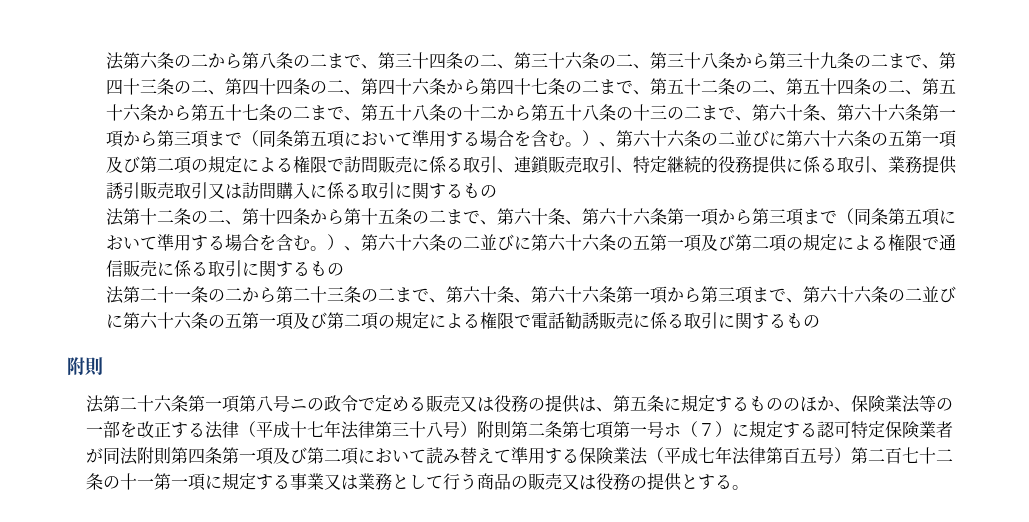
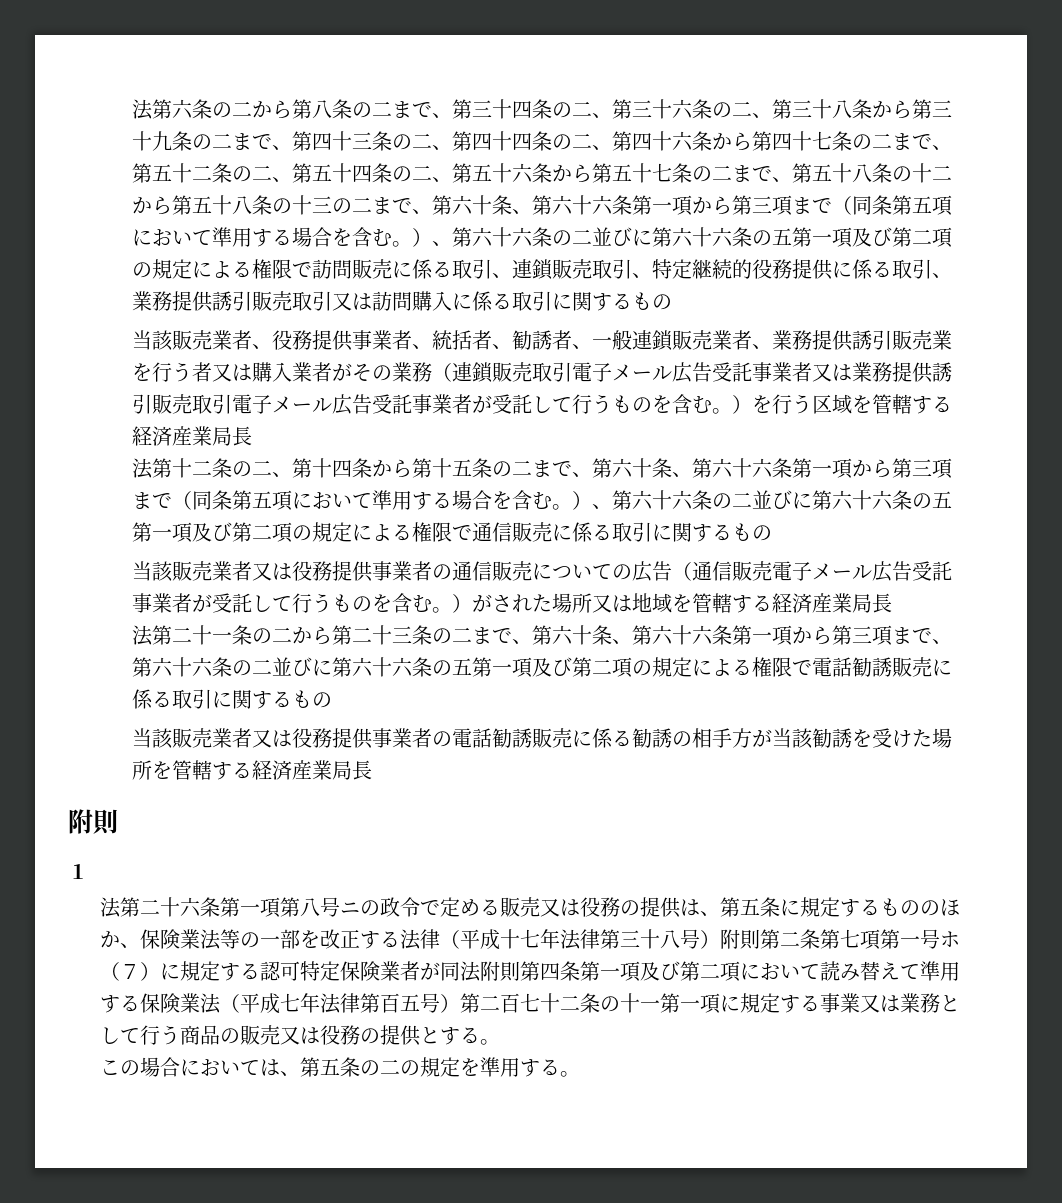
+ 当該販売業者、役務提供事業者、統括者、勧誘者、一般連鎖販売業者、業務提供誘引販売業を行う者又は購入業者がその業務（連鎖販売取引電子メール広告受託事業者又は業務提供誘引販売取引電子メール広告受託事業者が受託して行うものを含む。）を行う区域を管轄する経済産業局長
+ 当該販売業者又は役務提供事業者の通信販売についての広告（通信販売電子メール広告受託事業者が受託して行うものを含む。）がされた場所又は地域を管轄する経済産業局長
  法第二十一条の二から第二十三条の二まで、第六十条、第六十六条第一項から第三項まで、第六十六条の二並びに第六十六条の五第一項及び第二項の規定による権限で電話勧誘販売に係る取引に関するもの
+ 当該販売業者又は役務提供事業者の電話勧誘販売に係る勧誘の相手方が当該勧誘を受けた場所を管轄する経済産業局長
  附則
+ １
+ この場合においては、第五条の二の規定を準用する。

